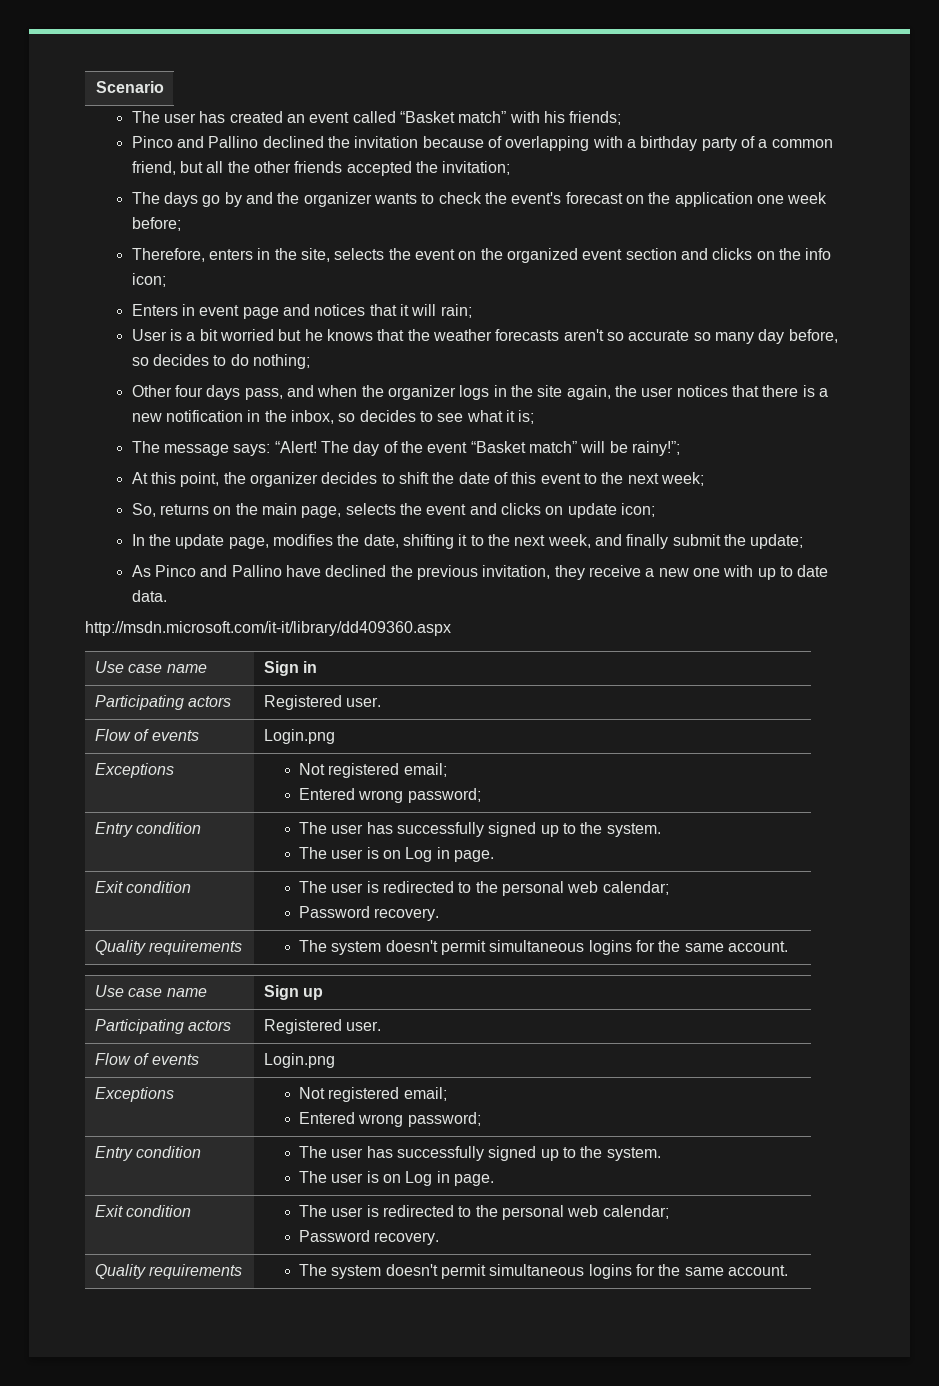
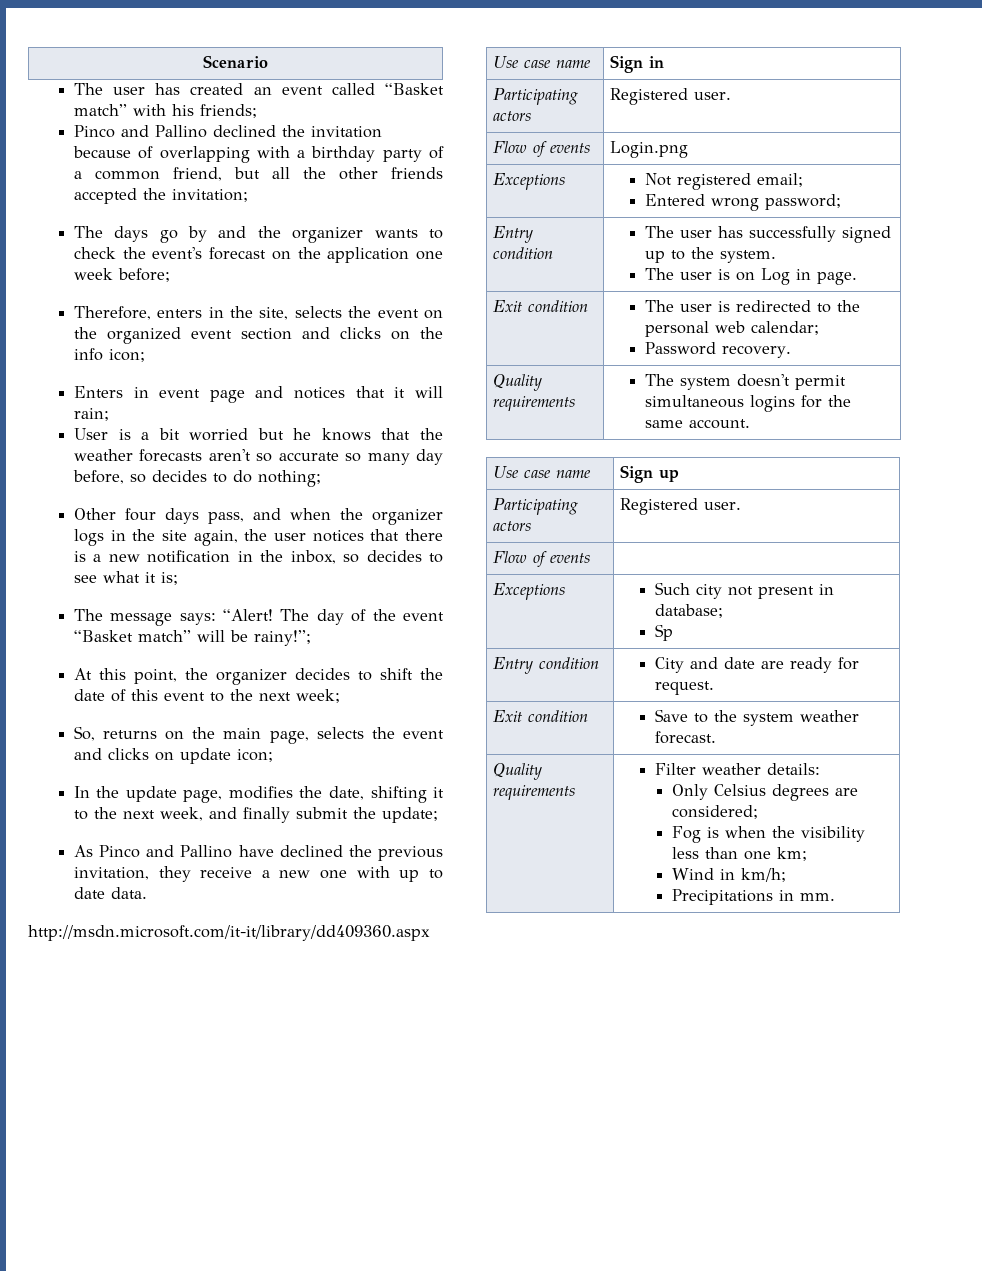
  Use case name | Sign up
  Participating actors | Registered user.
- Flow of events | Login.png
- Exceptions | Not registered email;
- Entered wrong password;
- Entry condition | The user has successfully signed up to the system.
- The user is on Log in page.
- Exit condition | The user is redirected to the personal web calendar;
- Password recovery.
- Quality requirements | The system doesn't permit simultaneous logins for the same account.
+ Flow of events |
+ Exceptions | Such city not present in database;
+ Sp
+ Entry condition | City and date are ready for request.
+ Exit condition | Save to the system weather forecast.
+ Quality requirements | Filter weather details:
+ Only Celsius degrees are considered;
+ Fog is when the visibility less than one km;
+ Wind in km/h;
+ Precipitations in mm.

